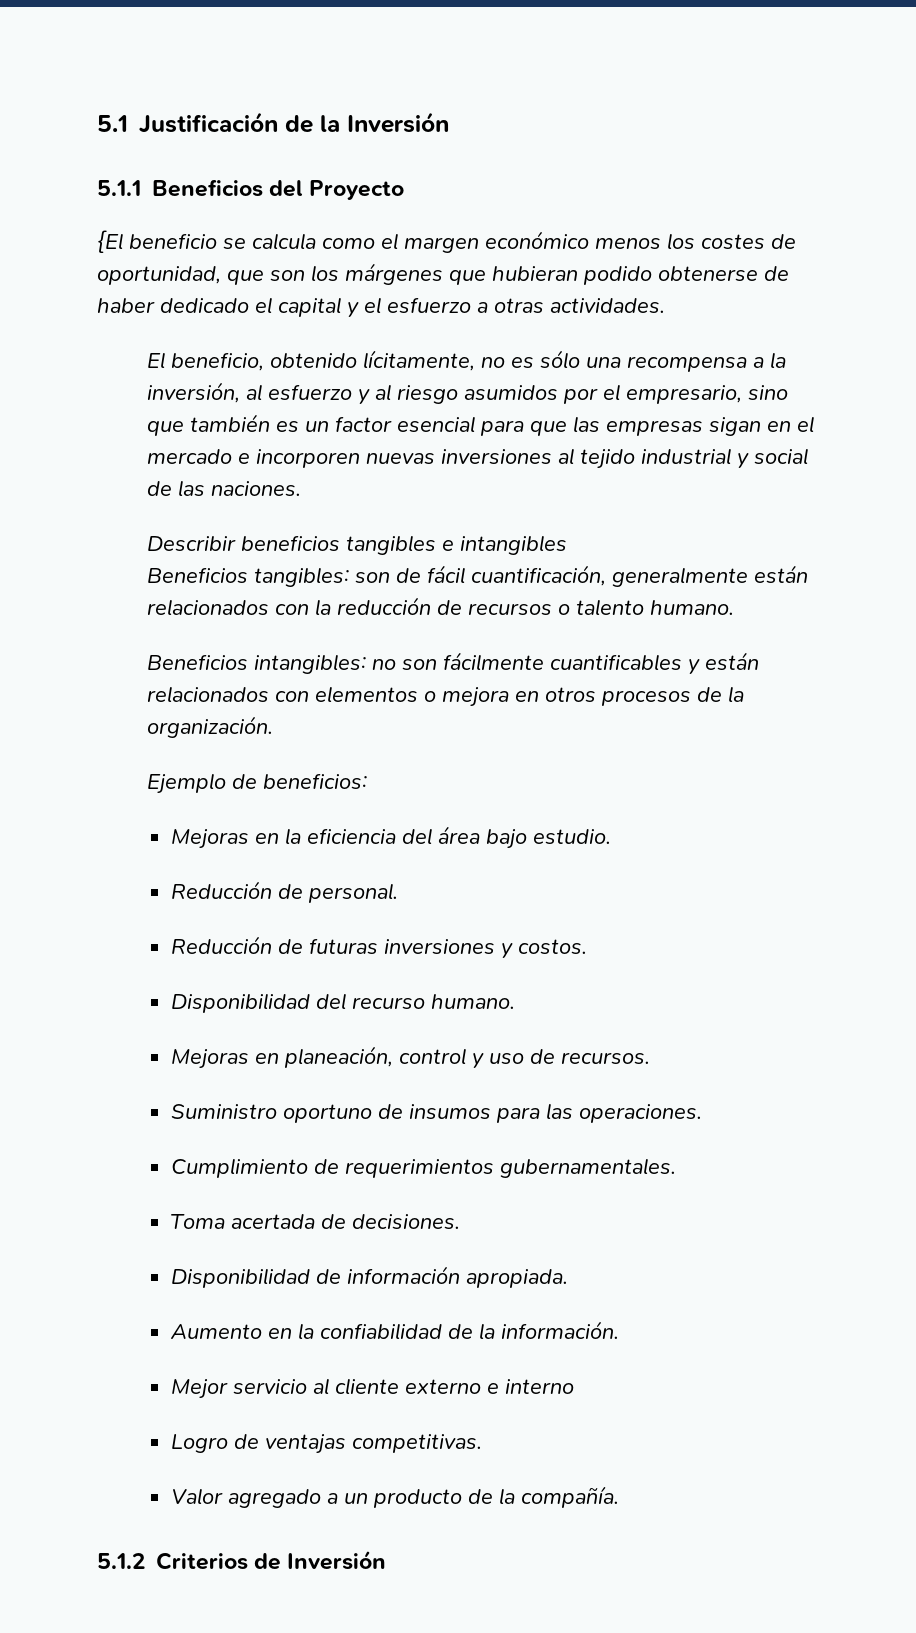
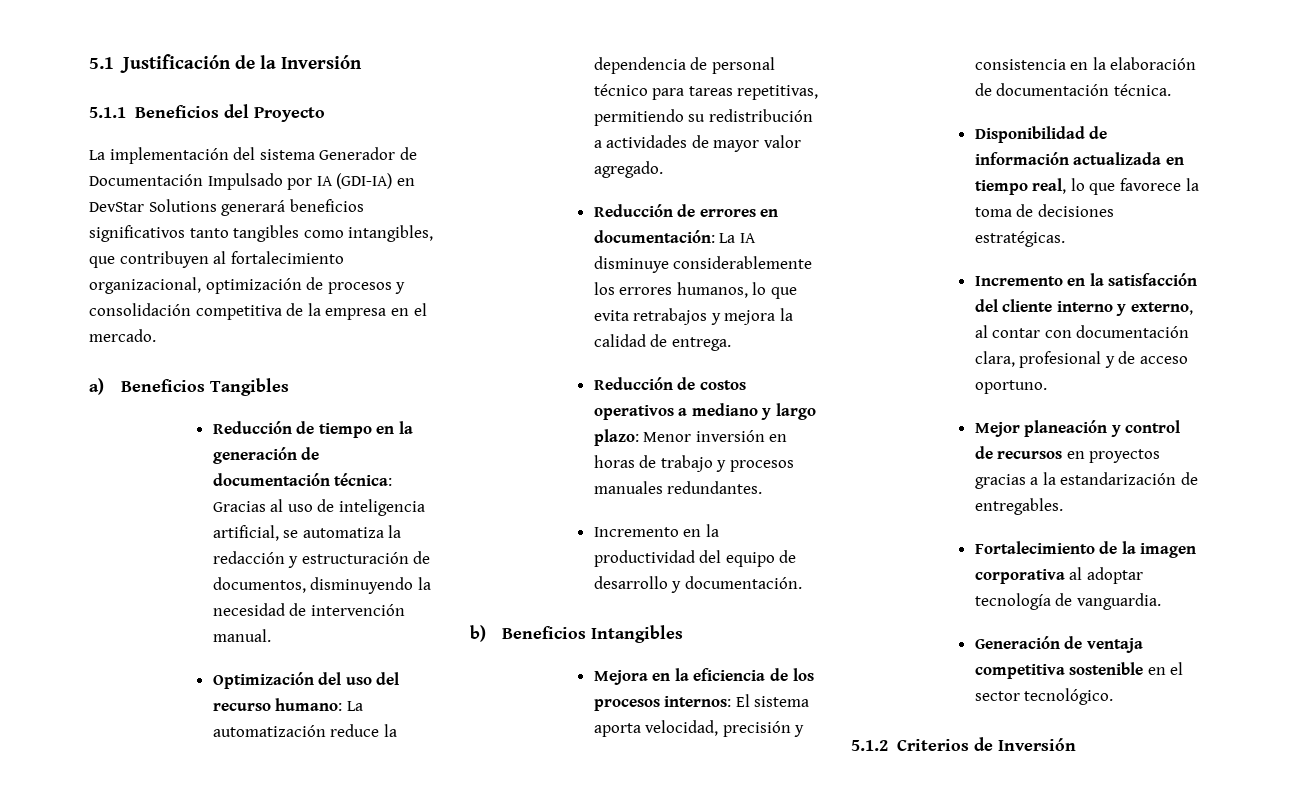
- {El beneficio se calcula como el margen económico menos los costes de oportunidad, que son los márgenes que hubieran podido obtenerse de haber dedicado el capital y el esfuerzo a otras actividades.
- El beneficio, obtenido lícitamente, no es sólo una recompensa a la inversión, al esfuerzo y al riesgo asumidos por el empresario, sino que también es un factor esencial para que las empresas sigan en el mercado e incorporen nuevas inversiones al tejido industrial y social de las naciones.
- Describir beneficios tangibles e intangibles
- Beneficios tangibles: son de fácil cuantificación, generalmente están relacionados con la reducción de recursos o talento humano.
- Beneficios intangibles: no son fácilmente cuantificables y están relacionados con elementos o mejora en otros procesos de la organización.
- Ejemplo de beneficios:
- Mejoras en la eficiencia del área bajo estudio.
- Reducción de personal.
- Reducción de futuras inversiones y costos.
- Disponibilidad del recurso humano.
- Mejoras en planeación, control y uso de recursos.
- Suministro oportuno de insumos para las operaciones.
- Cumplimiento de requerimientos gubernamentales.
- Toma acertada de decisiones.
- Disponibilidad de información apropiada.
- Aumento en la confiabilidad de la información.
- Mejor servicio al cliente externo e interno
- Logro de ventajas competitivas.
- Valor agregado a un producto de la compañía.
+ La implementación del sistema Generador de Documentación Impulsado por IA (GDI-IA) en DevStar Solutions generará beneficios significativos tanto tangibles como intangibles, que contribuyen al fortalecimiento organizacional, optimización de procesos y consolidación competitiva de la empresa en el mercado.
+ a) Beneficios Tangibles
+ Reducción de tiempo en la generación de documentación técnica: Gracias al uso de inteligencia artificial, se automatiza la redacción y estructuración de documentos, disminuyendo la necesidad de intervención manual.
+ Optimización del uso del recurso humano: La automatización reduce la dependencia de personal técnico para tareas repetitivas, permitiendo su redistribución a actividades de mayor valor agregado.
+ Reducción de errores en documentación: La IA disminuye considerablemente los errores humanos, lo que evita retrabajos y mejora la calidad de entrega.
+ Reducción de costos operativos a mediano y largo plazo: Menor inversión en horas de trabajo y procesos manuales redundantes.
+ Incremento en la productividad del equipo de desarrollo y documentación.
+ b) Beneficios Intangibles
+ Mejora en la eficiencia de los procesos internos: El sistema aporta velocidad, precisión y consistencia en la elaboración de documentación técnica.
+ Disponibilidad de información actualizada en tiempo real, lo que favorece la toma de decisiones estratégicas.
+ Incremento en la satisfacción del cliente interno y externo, al contar con documentación clara, profesional y de acceso oportuno.
+ Mejor planeación y control de recursos en proyectos gracias a la estandarización de entregables.
+ Fortalecimiento de la imagen corporativa al adoptar tecnología de vanguardia.
+ Generación de ventaja competitiva sostenible en el sector tecnológico.

